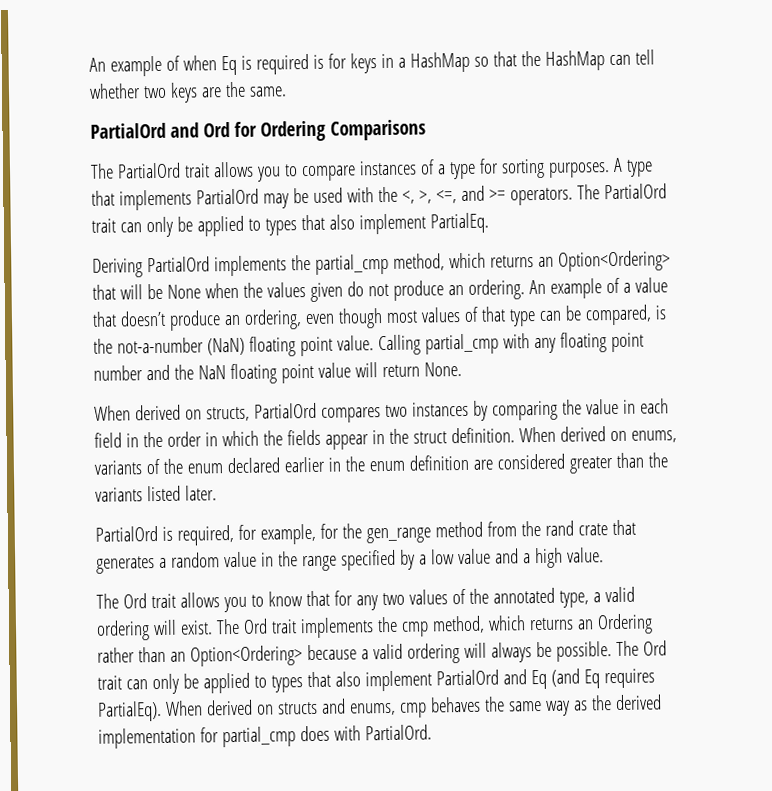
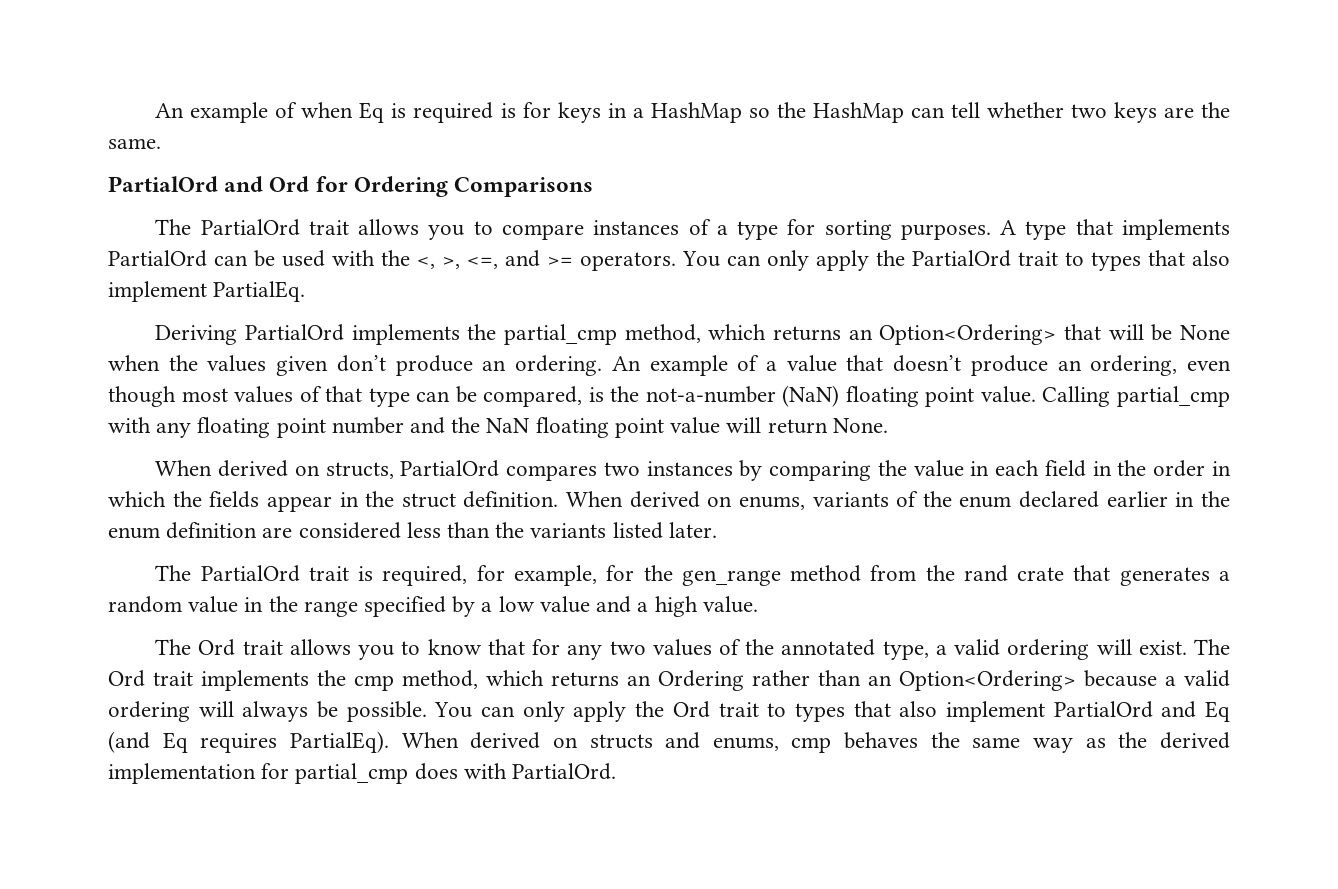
- An example of when Eq is required is for keys in a HashMap so that the HashMap can tell whether two keys are the same.
+ An example of when Eq is required is for keys in a HashMap so the HashMap can tell whether two keys are the same.
- A type that implements PartialOrd may be used with the <, >, <=, and >= operators.
+ A type that implements PartialOrd can be used with the <, >, <=, and >= operators.
- The PartialOrd trait can only be applied to types that also implement PartialEq.
+ You can only apply the PartialOrd trait to types that also implement PartialEq.
- Deriving PartialOrd implements the partial_cmp method, which returns an Option<Ordering> that will be None when the values given do not produce an ordering.
+ Deriving PartialOrd implements the partial_cmp method, which returns an Option<Ordering> that will be None when the values given don’t produce an ordering.
- When derived on enums, variants of the enum declared earlier in the enum definition are considered greater than the variants listed later.
+ When derived on enums, variants of the enum declared earlier in the enum definition are considered less than the variants listed later.
- PartialOrd is required, for example, for the gen_range method from the rand crate that generates a random value in the range specified by a low value and a high value.
+ The PartialOrd trait is required, for example, for the gen_range method from the rand crate that generates a random value in the range specified by a low value and a high value.
- The Ord trait can only be applied to types that also implement PartialOrd and Eq (and Eq requires PartialEq).
+ You can only apply the Ord trait to types that also implement PartialOrd and Eq (and Eq requires PartialEq).

